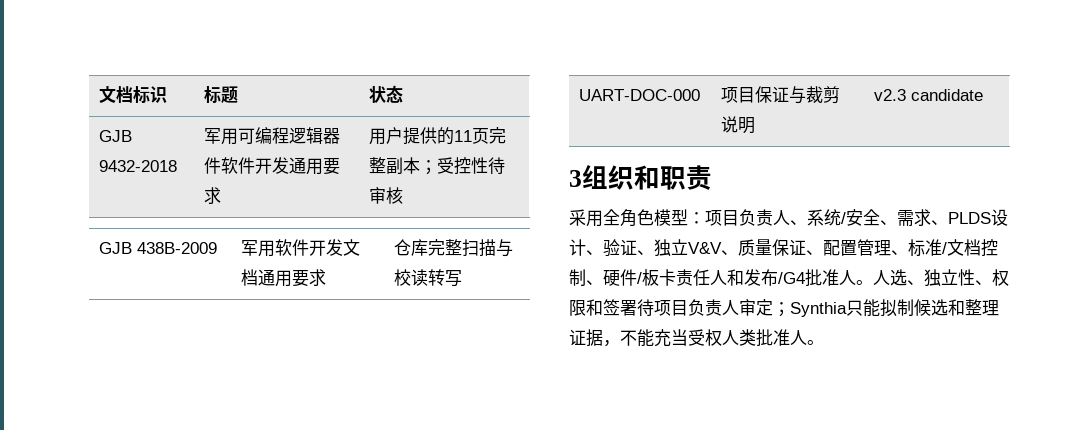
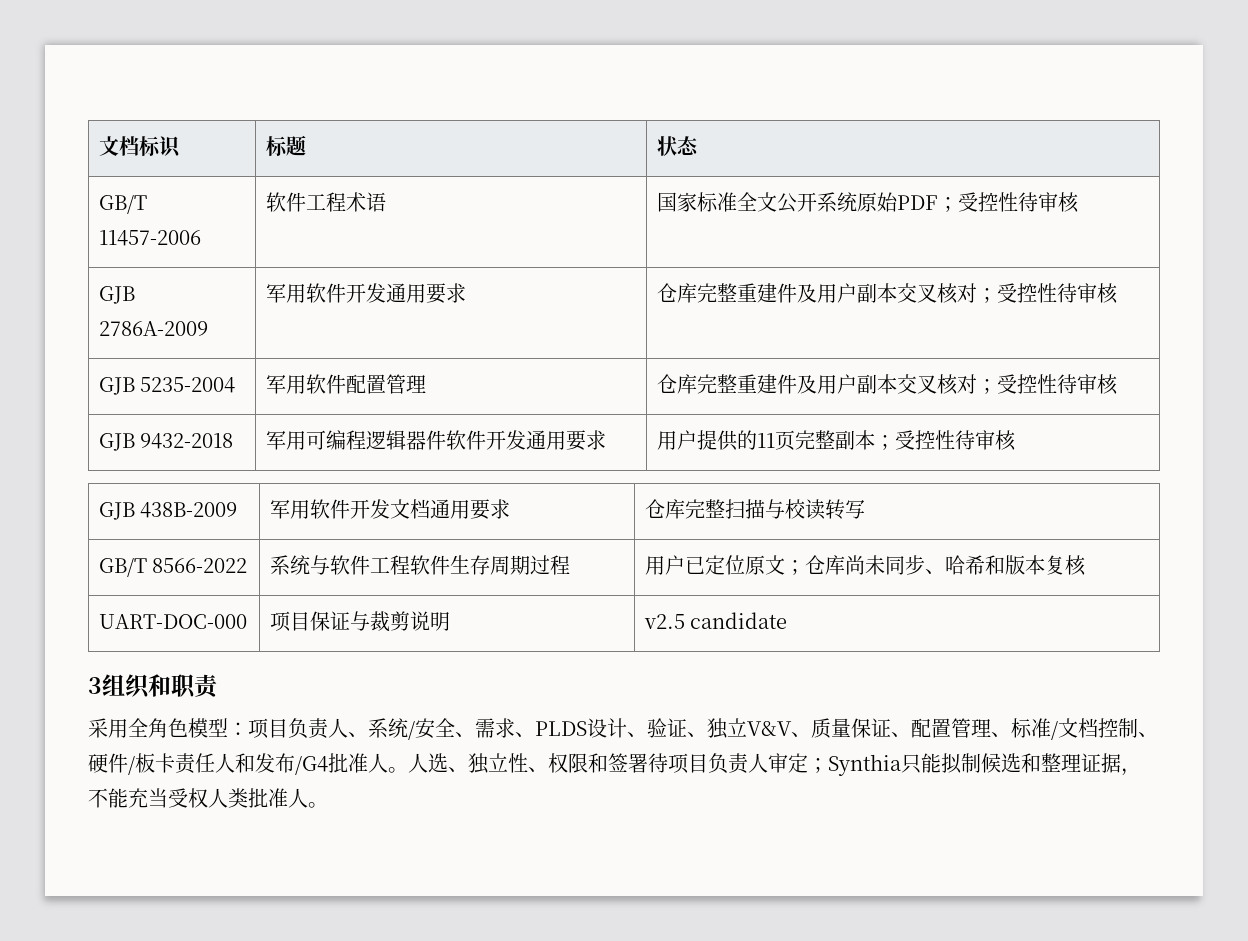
+ GB/T 11457-2006 | 软件工程术语 | 国家标准全文公开系统原始PDF；受控性待审核
+ GJB 2786A-2009 | 军用软件开发通用要求 | 仓库完整重建件及用户副本交叉核对；受控性待审核
+ GJB 5235-2004 | 军用软件配置管理 | 仓库完整重建件及用户副本交叉核对；受控性待审核
+ GB/T 8566-2022 | 系统与软件工程软件生存周期过程 | 用户已定位原文；仓库尚未同步、哈希和版本复核
- UART-DOC-000 | 项目保证与裁剪说明 | v2.3 candidate
+ UART-DOC-000 | 项目保证与裁剪说明 | v2.5 candidate

